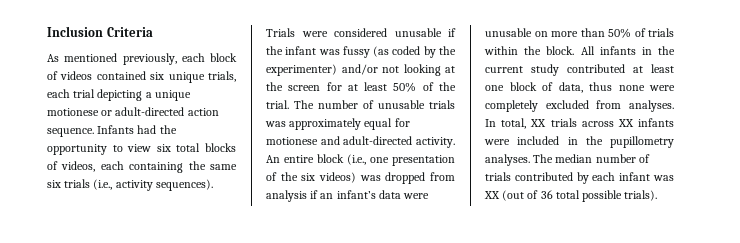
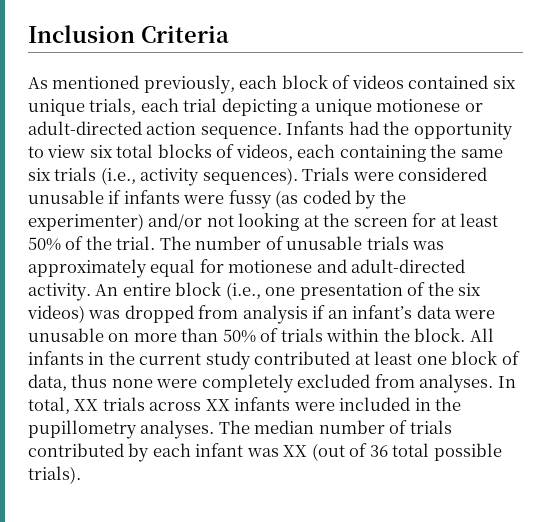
- Trials were considered unusable if the infant was fussy (as coded by the experimenter) and/or not looking at the screen for at least 50% of the trial.
+ Trials were considered unusable if infants were fussy (as coded by the experimenter) and/or not looking at the screen for at least 50% of the trial.

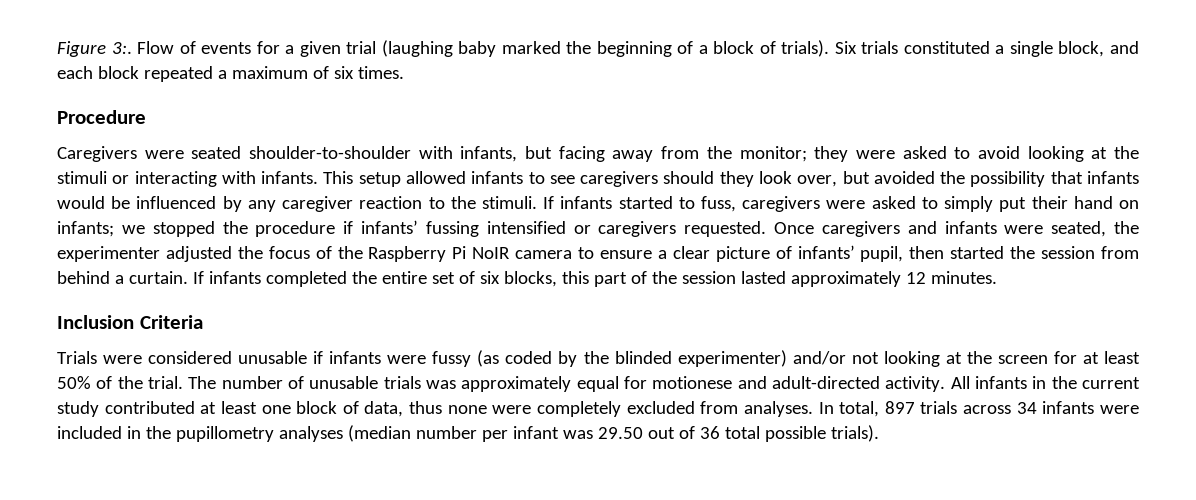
+ Figure 3:. Flow of events for a given trial (laughing baby marked the beginning of a block of trials). Six trials constituted a single block, and each block repeated a maximum of six times.
+ Procedure
+ Caregivers were seated shoulder-to-shoulder with infants, but facing away from the monitor; they were asked to avoid looking at the stimuli or interacting with infants. This setup allowed infants to see caregivers should they look over, but avoided the possibility that infants would be influenced by any caregiver reaction to the stimuli. If infants started to fuss, caregivers were asked to simply put their hand on infants; we stopped the procedure if infants’ fussing intensified or caregivers requested. Once caregivers and infants were seated, the experimenter adjusted the focus of the Raspberry Pi NoIR camera to ensure a clear picture of infants’ pupil, then started the session from behind a curtain. If infants completed the entire set of six blocks, this part of the session lasted approximately 12 minutes.
  Inclusion Criteria
- As mentioned previously, each block of videos contained six unique trials, each trial depicting a unique motionese or adult-directed action sequence. Infants had the opportunity to view six total blocks of videos, each containing the same six trials (i.e., activity sequences). Trials were considered unusable if infants were fussy (as coded by the experimenter) and/or not looking at the screen for at least 50% of the trial.
+ Trials were considered unusable if infants were fussy (as coded by the blinded experimenter) and/or not looking at the screen for at least 50% of the trial.
- An entire block (i.e., one presentation of the six videos) was dropped from analysis if an infant’s data were unusable on more than 50% of trials within the block.
- In total, XX trials across XX infants were included in the pupillometry analyses. The median number of trials contributed by each infant was XX (out of 36 total possible trials).
+ In total, 897 trials across 34 infants were included in the pupillometry analyses (median number per infant was 29.50 out of 36 total possible trials).

